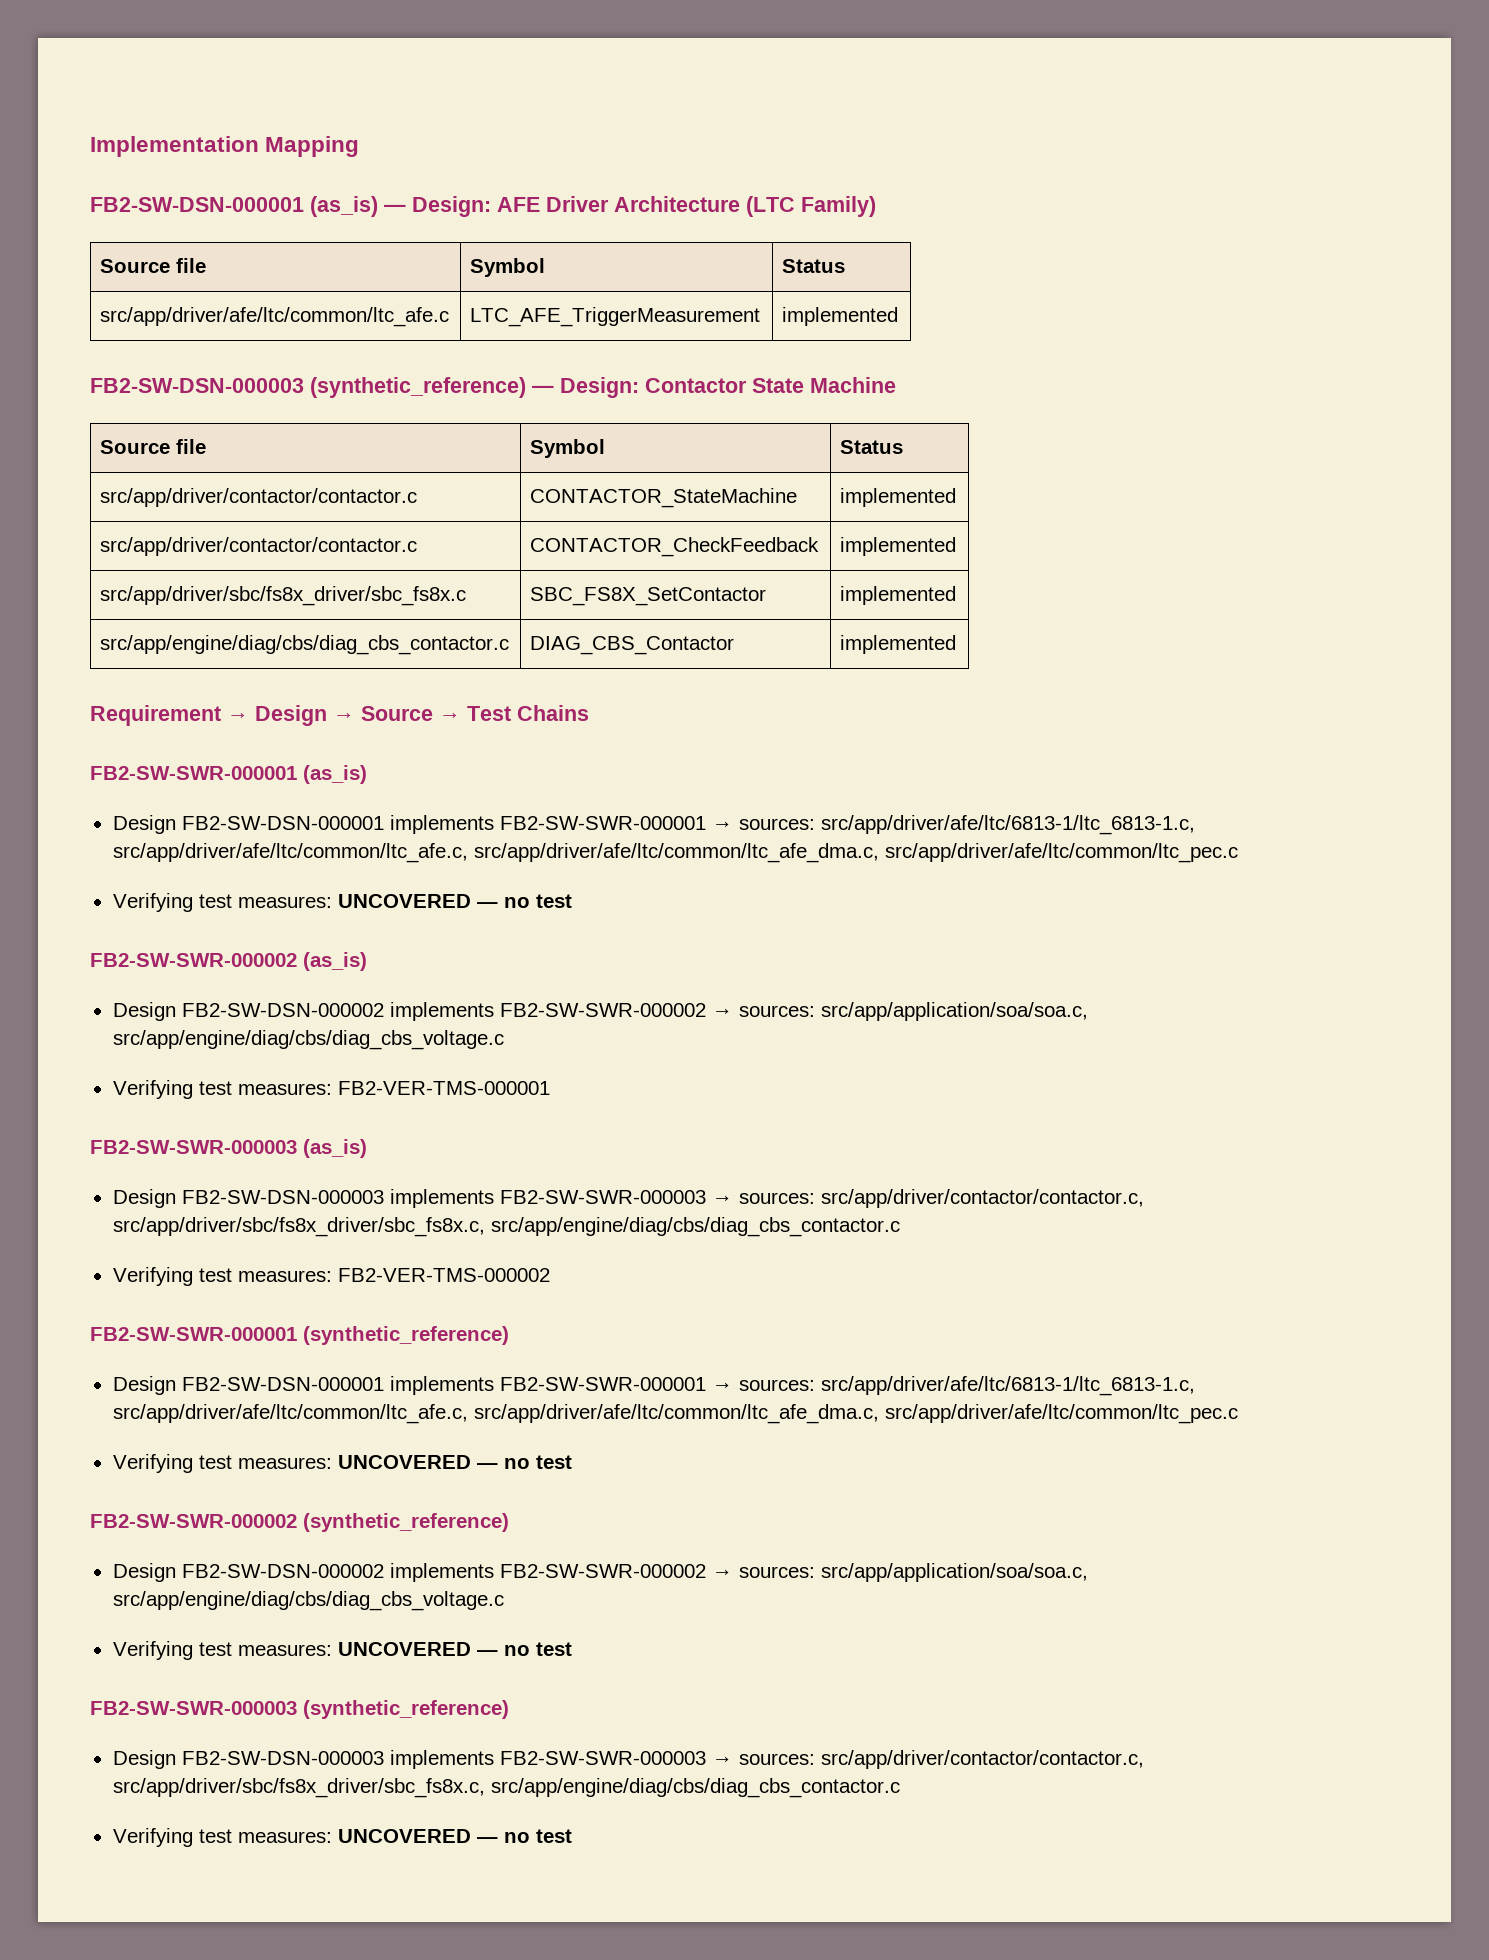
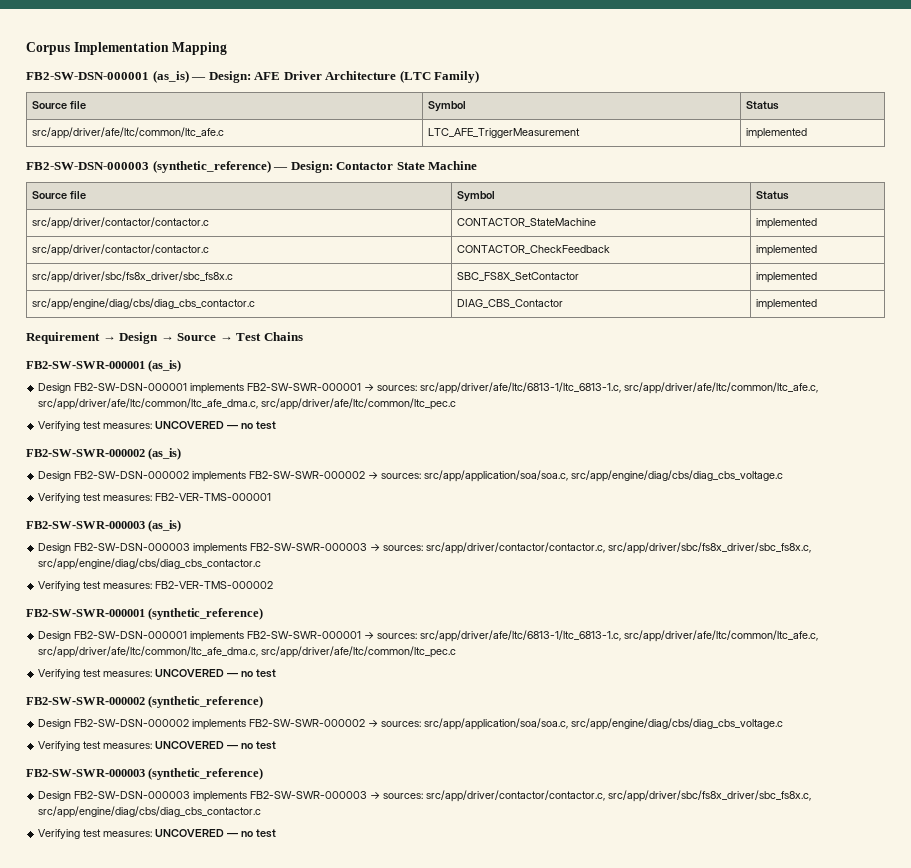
- Implementation Mapping
+ Corpus Implementation Mapping

